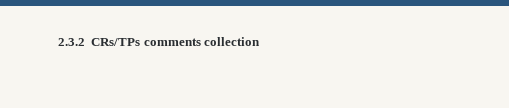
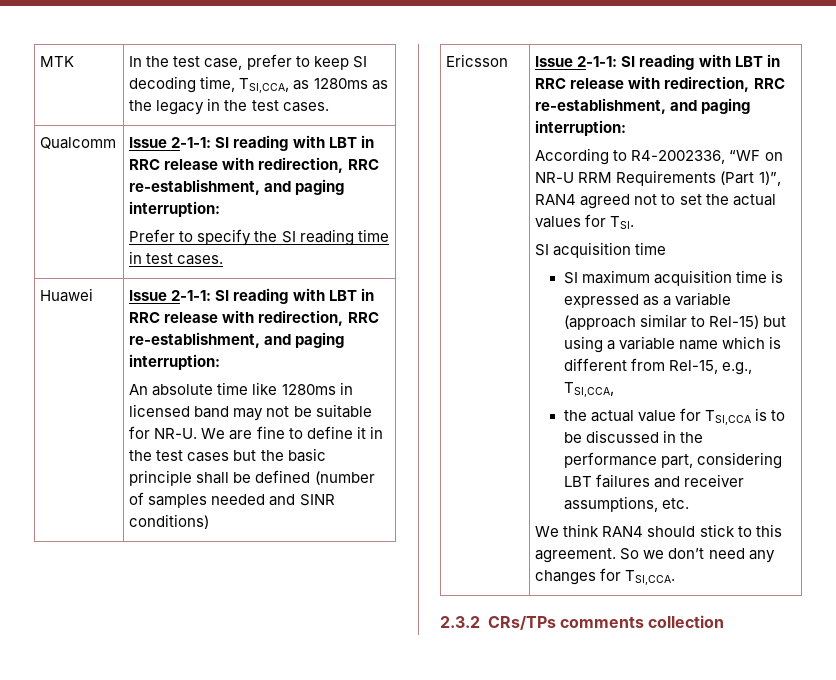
+ MTK | In the test case, prefer to keep SI decoding time, TSI,CCA, as 1280ms as the legacy in the test cases.
+ Qualcomm | Issue 2-1-1: SI reading with LBT in RRC release with redirection, RRC re-establishment, and paging interruption:
+ Prefer to specify the SI reading time in test cases.
+ Huawei | Issue 2-1-1: SI reading with LBT in RRC release with redirection, RRC re-establishment, and paging interruption:
+ An absolute time like 1280ms in licensed band may not be suitable for NR-U. We are fine to define it in the test cases but the basic principle shall be defined (number of samples needed and SINR conditions)
+ Ericsson | Issue 2-1-1: SI reading with LBT in RRC release with redirection, RRC re-establishment, and paging interruption:
+ According to R4-2002336, “WF on NR-U RRM Requirements (Part 1)”, RAN4 agreed not to set the actual values for TSI.
+ SI acquisition time
+ SI maximum acquisition time is expressed as a variable (approach similar to Rel-15) but using a variable name which is different from Rel-15, e.g., TSI,CCA,
+ the actual value for TSI,CCA is to be discussed in the performance part, considering LBT failures and receiver assumptions, etc.
+ We think RAN4 should stick to this agreement. So we don’t need any changes for TSI,CCA.

